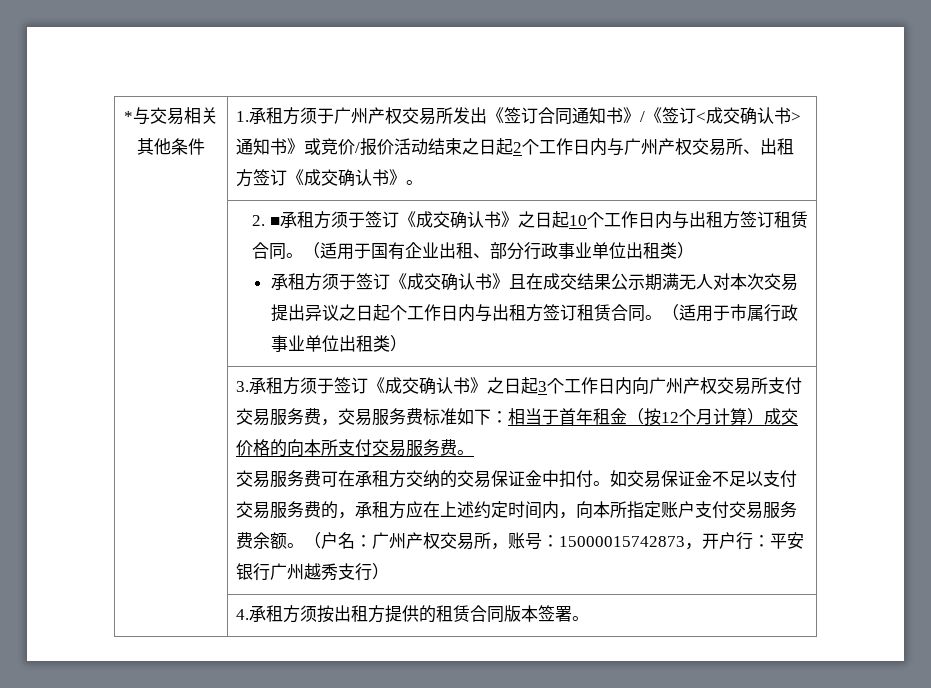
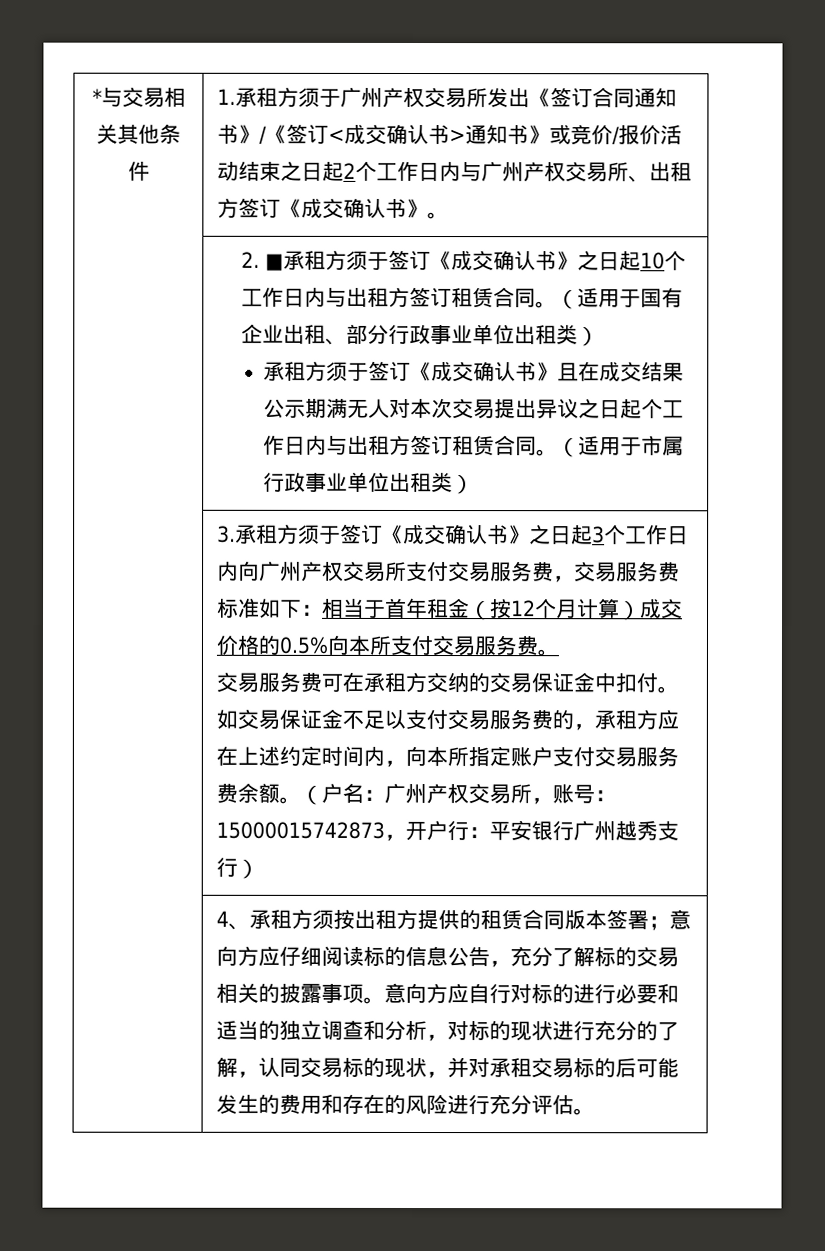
- 3.承租方须于签订《成交确认书》之日起3个工作日内向广州产权交易所支付交易服务费，交易服务费标准如下：相当于首年租金（按12个月计算）成交价格的向本所支付交易服务费。
+ 3.承租方须于签订《成交确认书》之日起3个工作日内向广州产权交易所支付交易服务费，交易服务费标准如下：相当于首年租金（按12个月计算）成交价格的0.5%向本所支付交易服务费。
- 4.承租方须按出租方提供的租赁合同版本签署。
+ 4、承租方须按出租方提供的租赁合同版本签署；意向方应仔细阅读标的信息公告，充分了解标的交易相关的披露事项。意向方应自行对标的进行必要和适当的独立调查和分析，对标的现状进行充分的了解，认同交易标的现状，并对承租交易标的后可能发生的费用和存在的风险进行充分评估。

